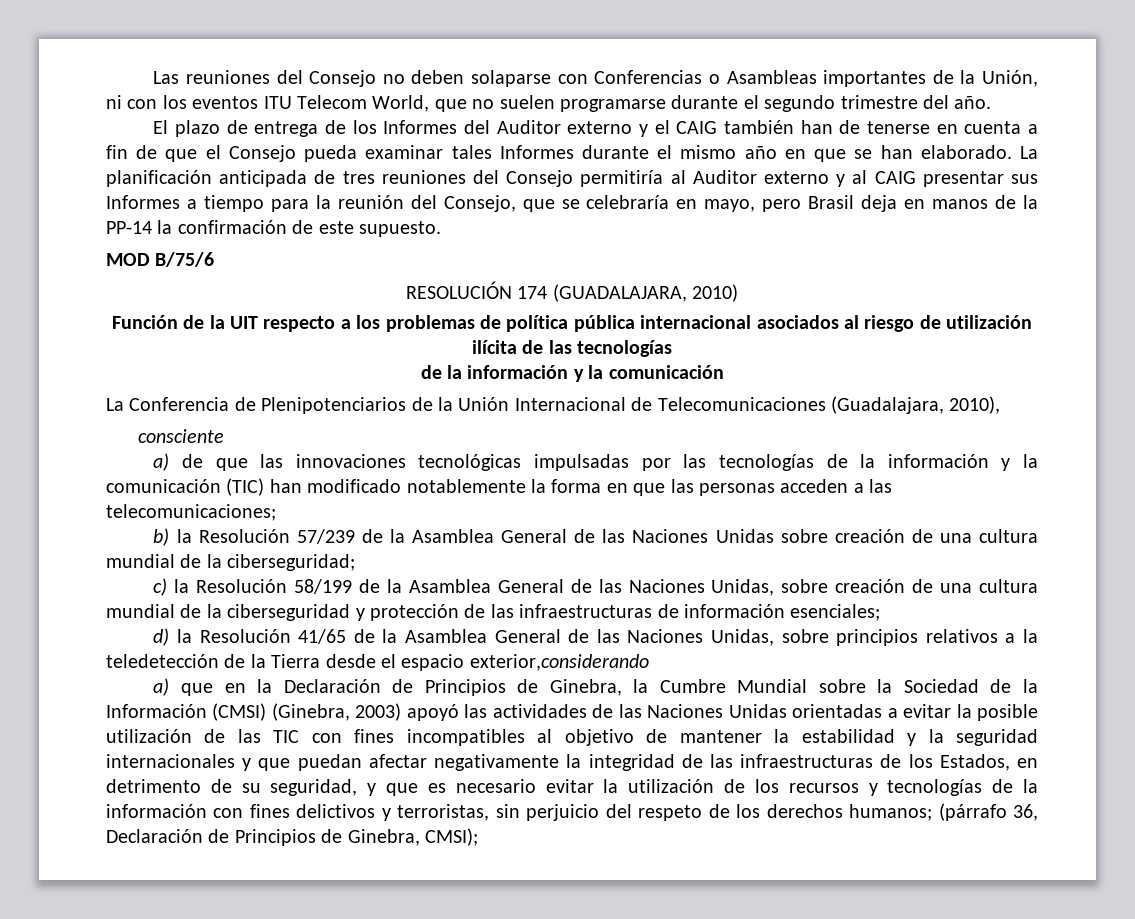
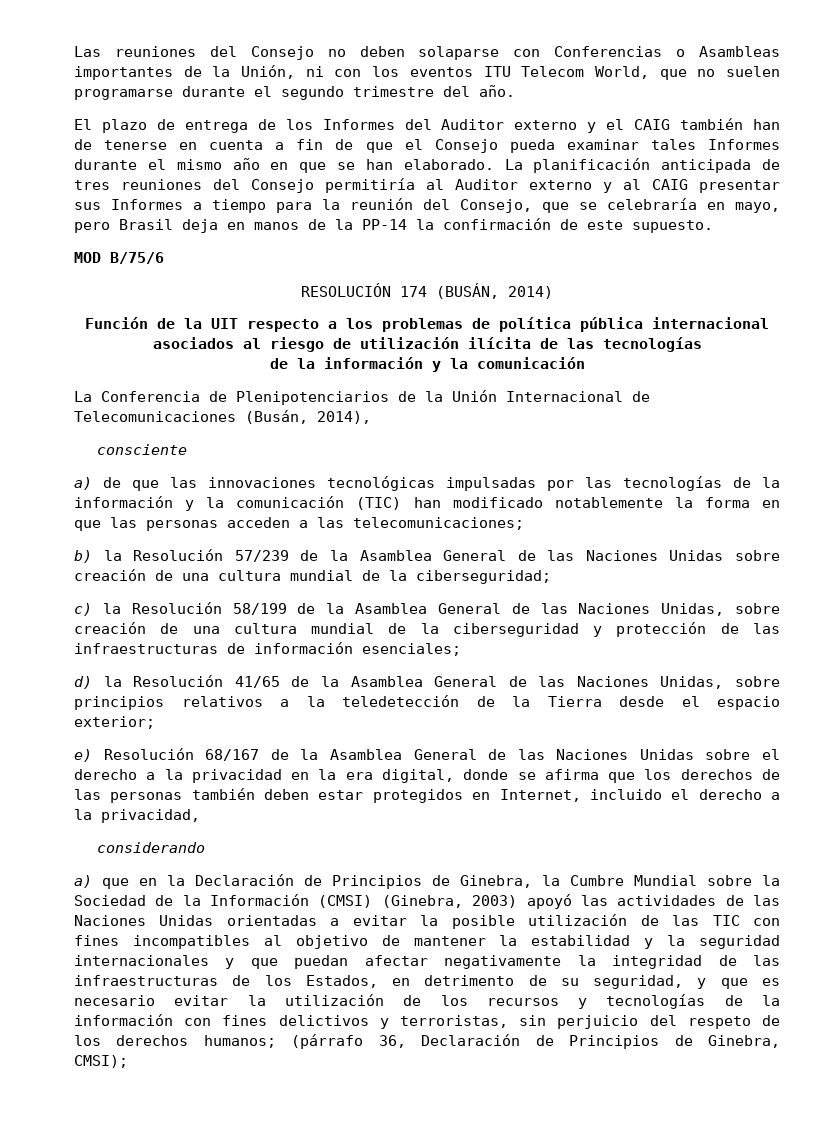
- RESOLUCIÓN 174 (GUADALAJARA, 2010)
+ RESOLUCIÓN 174 (BUSÁN, 2014)
- La Conferencia de Plenipotenciarios de la Unión Internacional de Telecomunicaciones (Guadalajara, 2010),
+ La Conferencia de Plenipotenciarios de la Unión Internacional de Telecomunicaciones (Busán, 2014),
- d) la Resolución 41/65 de la Asamblea General de las Naciones Unidas, sobre principios relativos a la teledetección de la Tierra desde el espacio exterior,considerando
+ d) la Resolución 41/65 de la Asamblea General de las Naciones Unidas, sobre principios relativos a la teledetección de la Tierra desde el espacio exterior;
+ e) Resolución 68/167 de la Asamblea General de las Naciones Unidas sobre el derecho a la privacidad en la era digital, donde se afirma que los derechos de las personas también deben estar protegidos en Internet, incluido el derecho a la privacidad,
+ considerando

